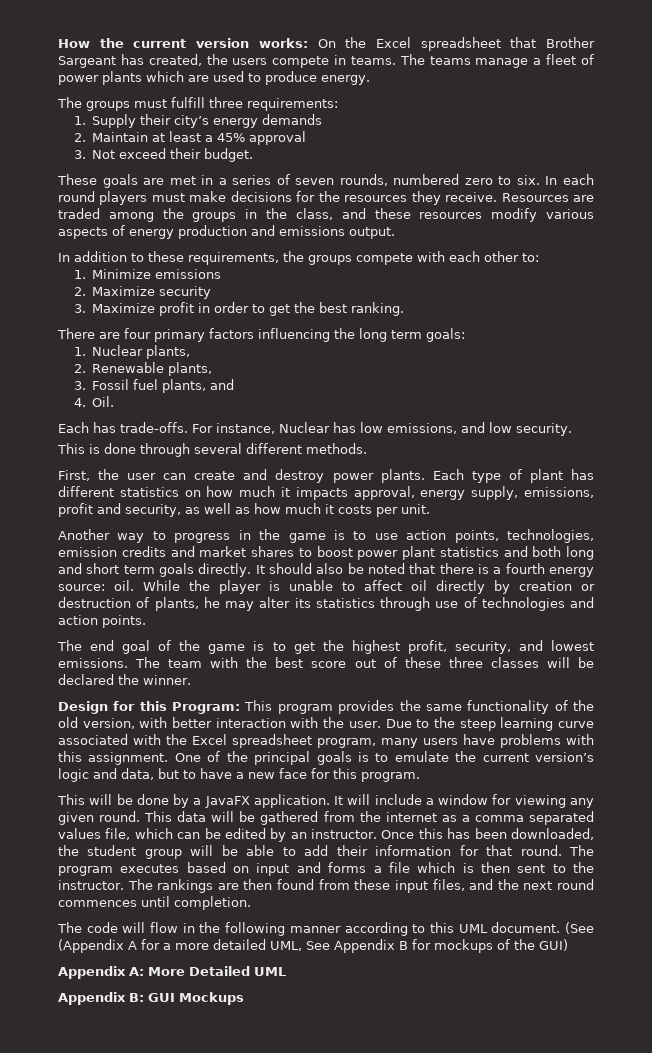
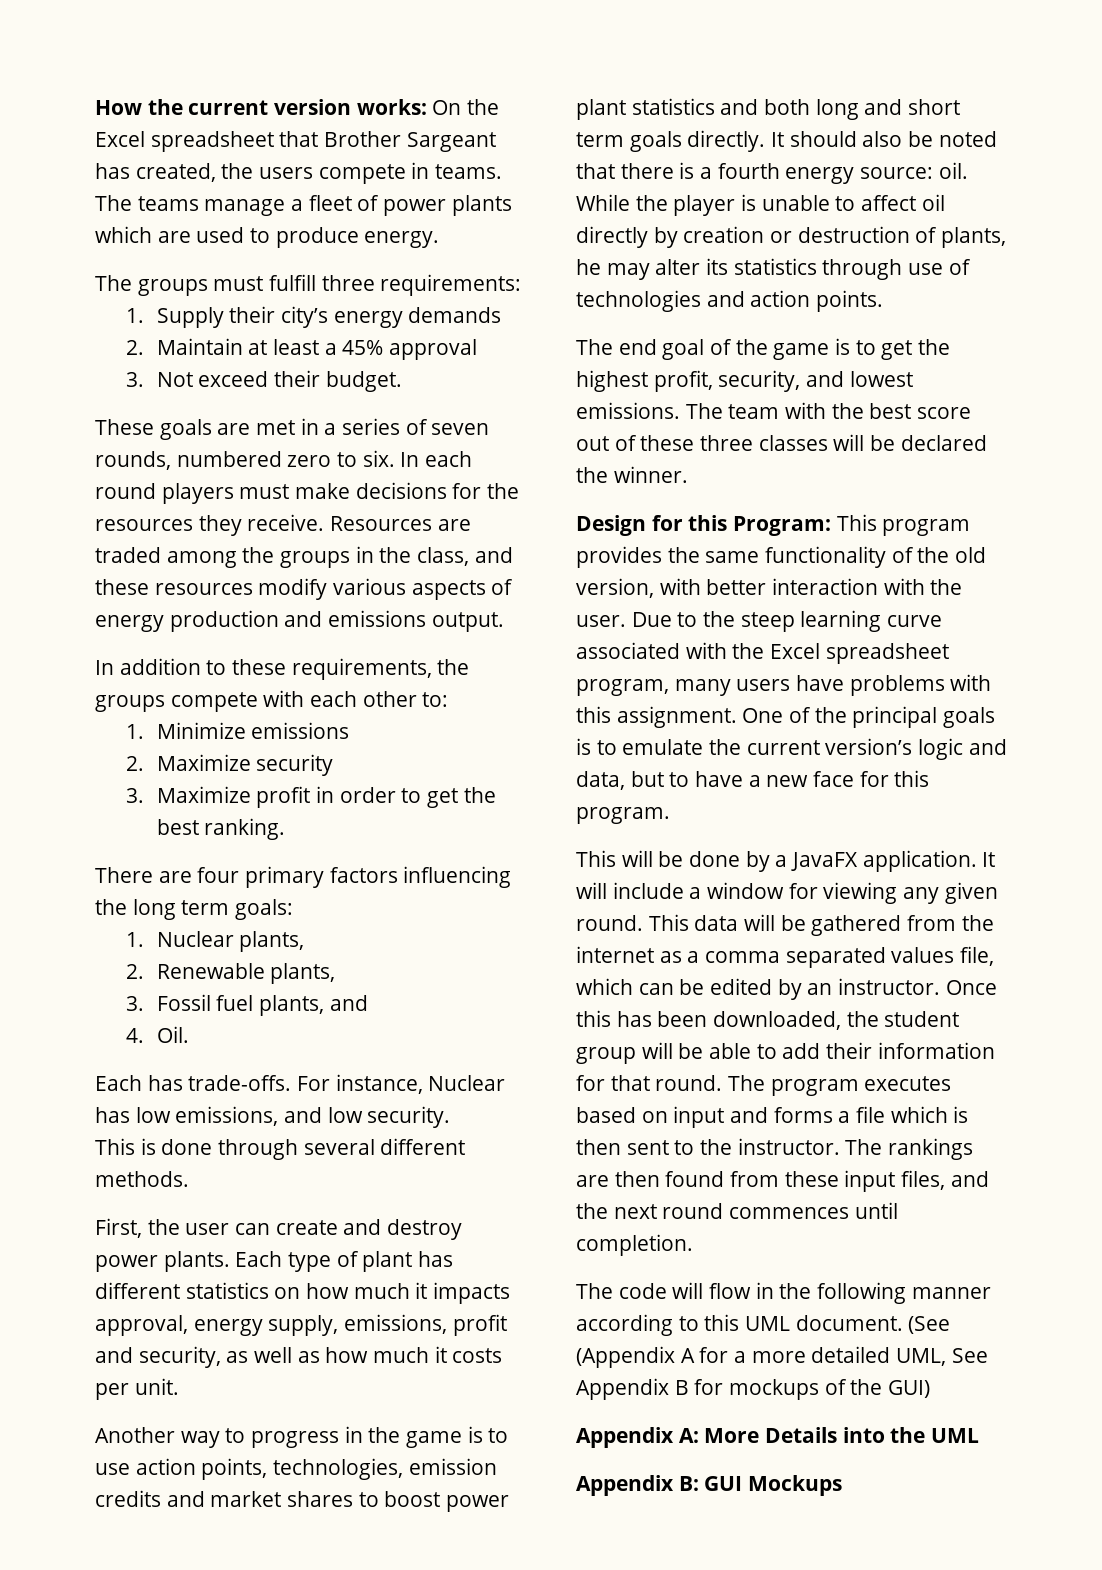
- Appendix A: More Detailed UML
+ Appendix A: More Details into the UML

